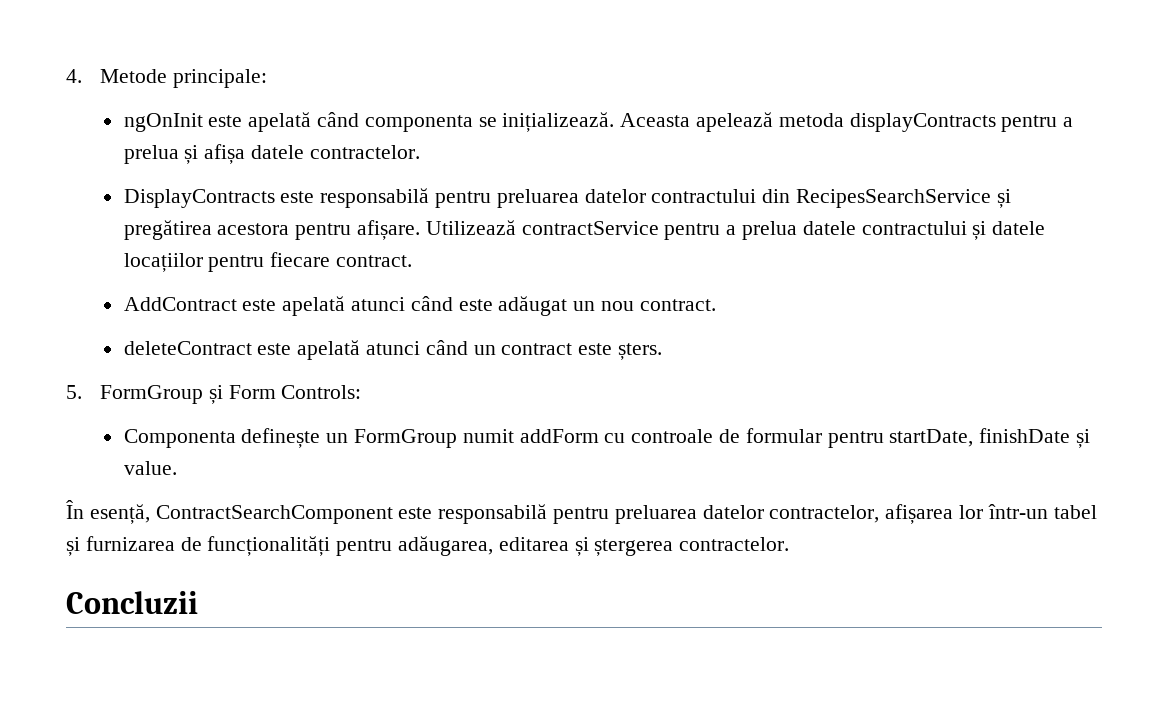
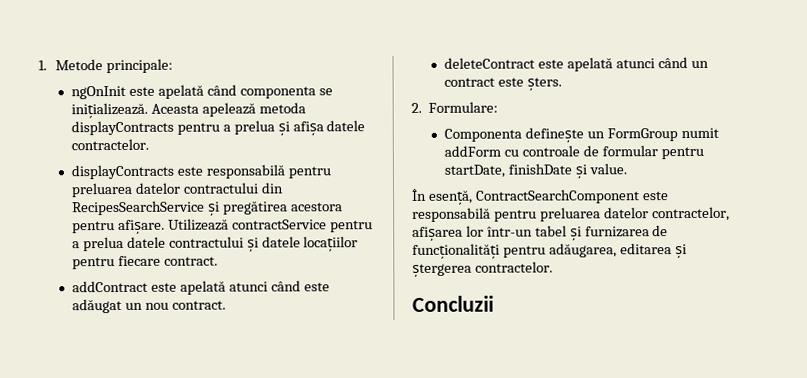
- 4. Metode principale:
+ 1. Metode principale:
- DisplayContracts este responsabilă pentru preluarea datelor contractului din RecipesSearchService și pregătirea acestora pentru afișare.
+ displayContracts este responsabilă pentru preluarea datelor contractului din RecipesSearchService și pregătirea acestora pentru afișare.
- AddContract este apelată atunci când este adăugat un nou contract.
+ addContract este apelată atunci când este adăugat un nou contract.
- 5. FormGroup și Form Controls:
+ 2. Formulare:

